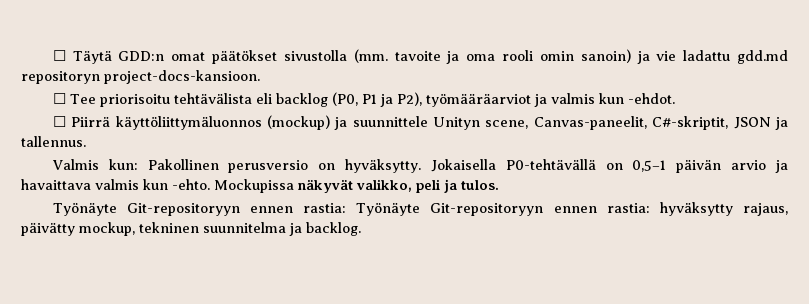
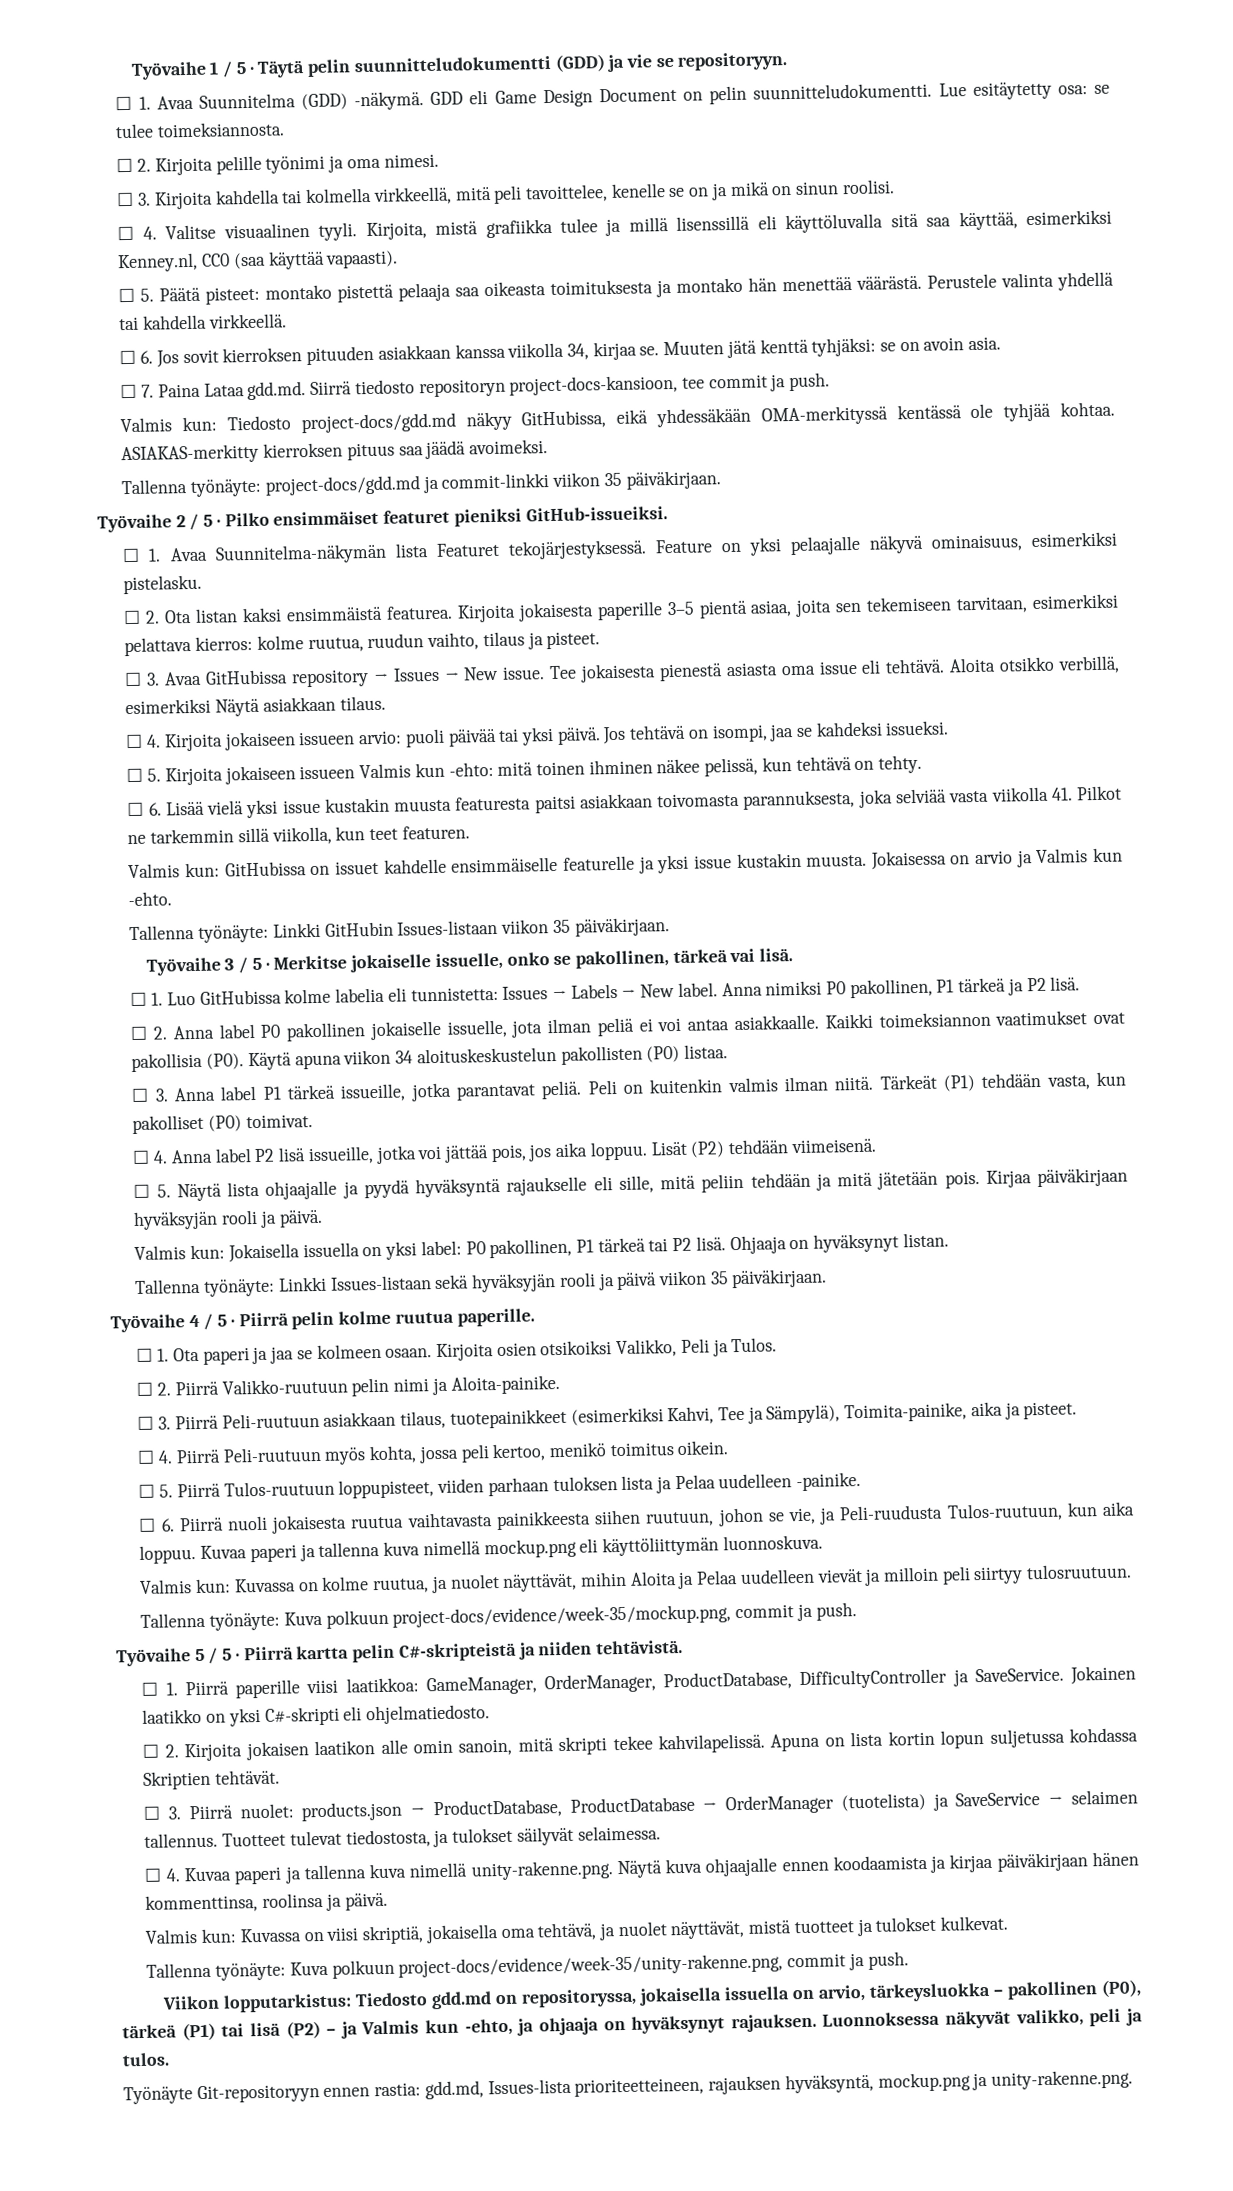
- ☐ Täytä GDD:n omat päätökset sivustolla (mm. tavoite ja oma rooli omin sanoin) ja vie ladattu gdd.md repositoryn project-docs-kansioon.
- ☐ Tee priorisoitu tehtävälista eli backlog (P0, P1 ja P2), työmääräarviot ja valmis kun -ehdot.
- ☐ Piirrä käyttöliittymäluonnos (mockup) ja suunnittele Unityn scene, Canvas-paneelit, C#-skriptit, JSON ja tallennus.
- Valmis kun: Pakollinen perusversio on hyväksytty. Jokaisella P0-tehtävällä on 0,5–1 päivän arvio ja havaittava valmis kun -ehto. Mockupissa näkyvät valikko, peli ja tulos.
+ Työvaihe 1 / 5 · Täytä pelin suunnitteludokumentti (GDD) ja vie se repositoryyn.
+ ☐ 1. Avaa Suunnitelma (GDD) -näkymä. GDD eli Game Design Document on pelin suunnitteludokumentti. Lue esitäytetty osa: se tulee toimeksiannosta.
+ ☐ 2. Kirjoita pelille työnimi ja oma nimesi.
+ ☐ 3. Kirjoita kahdella tai kolmella virkkeellä, mitä peli tavoittelee, kenelle se on ja mikä on sinun roolisi.
+ ☐ 4. Valitse visuaalinen tyyli. Kirjoita, mistä grafiikka tulee ja millä lisenssillä eli käyttöluvalla sitä saa käyttää, esimerkiksi Kenney.nl, CC0 (saa käyttää vapaasti).
+ ☐ 5. Päätä pisteet: montako pistettä pelaaja saa oikeasta toimituksesta ja montako hän menettää väärästä. Perustele valinta yhdellä tai kahdella virkkeellä.
+ ☐ 6. Jos sovit kierroksen pituuden asiakkaan kanssa viikolla 34, kirjaa se. Muuten jätä kenttä tyhjäksi: se on avoin asia.
+ ☐ 7. Paina Lataa gdd.md. Siirrä tiedosto repositoryn project-docs-kansioon, tee commit ja push.
+ Valmis kun: Tiedosto project-docs/gdd.md näkyy GitHubissa, eikä yhdessäkään OMA-merkityssä kentässä ole tyhjää kohtaa. ASIAKAS-merkitty kierroksen pituus saa jäädä avoimeksi.
+ Tallenna työnäyte: project-docs/gdd.md ja commit-linkki viikon 35 päiväkirjaan.
+ Työvaihe 2 / 5 · Pilko ensimmäiset featuret pieniksi GitHub-issueiksi.
+ ☐ 1. Avaa Suunnitelma-näkymän lista Featuret tekojärjestyksessä. Feature on yksi pelaajalle näkyvä ominaisuus, esimerkiksi pistelasku.
+ ☐ 2. Ota listan kaksi ensimmäistä featurea. Kirjoita jokaisesta paperille 3–5 pientä asiaa, joita sen tekemiseen tarvitaan, esimerkiksi pelattava kierros: kolme ruutua, ruudun vaihto, tilaus ja pisteet.
+ ☐ 3. Avaa GitHubissa repository → Issues → New issue. Tee jokaisesta pienestä asiasta oma issue eli tehtävä. Aloita otsikko verbillä, esimerkiksi Näytä asiakkaan tilaus.
+ ☐ 4. Kirjoita jokaiseen issueen arvio: puoli päivää tai yksi päivä. Jos tehtävä on isompi, jaa se kahdeksi issueksi.
+ ☐ 5. Kirjoita jokaiseen issueen Valmis kun -ehto: mitä toinen ihminen näkee pelissä, kun tehtävä on tehty.
+ ☐ 6. Lisää vielä yksi issue kustakin muusta featuresta paitsi asiakkaan toivomasta parannuksesta, joka selviää vasta viikolla 41. Pilkot ne tarkemmin sillä viikolla, kun teet featuren.
+ Valmis kun: GitHubissa on issuet kahdelle ensimmäiselle featurelle ja yksi issue kustakin muusta. Jokaisessa on arvio ja Valmis kun -ehto.
+ Tallenna työnäyte: Linkki GitHubin Issues-listaan viikon 35 päiväkirjaan.
+ Työvaihe 3 / 5 · Merkitse jokaiselle issuelle, onko se pakollinen, tärkeä vai lisä.
+ ☐ 1. Luo GitHubissa kolme labelia eli tunnistetta: Issues → Labels → New label. Anna nimiksi P0 pakollinen, P1 tärkeä ja P2 lisä.
+ ☐ 2. Anna label P0 pakollinen jokaiselle issuelle, jota ilman peliä ei voi antaa asiakkaalle. Kaikki toimeksiannon vaatimukset ovat pakollisia (P0). Käytä apuna viikon 34 aloituskeskustelun pakollisten (P0) listaa.
+ ☐ 3. Anna label P1 tärkeä issueille, jotka parantavat peliä. Peli on kuitenkin valmis ilman niitä. Tärkeät (P1) tehdään vasta, kun pakolliset (P0) toimivat.
+ ☐ 4. Anna label P2 lisä issueille, jotka voi jättää pois, jos aika loppuu. Lisät (P2) tehdään viimeisenä.
+ ☐ 5. Näytä lista ohjaajalle ja pyydä hyväksyntä rajaukselle eli sille, mitä peliin tehdään ja mitä jätetään pois. Kirjaa päiväkirjaan hyväksyjän rooli ja päivä.
+ Valmis kun: Jokaisella issuella on yksi label: P0 pakollinen, P1 tärkeä tai P2 lisä. Ohjaaja on hyväksynyt listan.
+ Tallenna työnäyte: Linkki Issues-listaan sekä hyväksyjän rooli ja päivä viikon 35 päiväkirjaan.
+ Työvaihe 4 / 5 · Piirrä pelin kolme ruutua paperille.
+ ☐ 1. Ota paperi ja jaa se kolmeen osaan. Kirjoita osien otsikoiksi Valikko, Peli ja Tulos.
+ ☐ 2. Piirrä Valikko-ruutuun pelin nimi ja Aloita-painike.
+ ☐ 3. Piirrä Peli-ruutuun asiakkaan tilaus, tuotepainikkeet (esimerkiksi Kahvi, Tee ja Sämpylä), Toimita-painike, aika ja pisteet.
+ ☐ 4. Piirrä Peli-ruutuun myös kohta, jossa peli kertoo, menikö toimitus oikein.
+ ☐ 5. Piirrä Tulos-ruutuun loppupisteet, viiden parhaan tuloksen lista ja Pelaa uudelleen -painike.
+ ☐ 6. Piirrä nuoli jokaisesta ruutua vaihtavasta painikkeesta siihen ruutuun, johon se vie, ja Peli-ruudusta Tulos-ruutuun, kun aika loppuu. Kuvaa paperi ja tallenna kuva nimellä mockup.png eli käyttöliittymän luonnoskuva.
+ Valmis kun: Kuvassa on kolme ruutua, ja nuolet näyttävät, mihin Aloita ja Pelaa uudelleen vievät ja milloin peli siirtyy tulosruutuun.
+ Tallenna työnäyte: Kuva polkuun project-docs/evidence/week-35/mockup.png, commit ja push.
+ Työvaihe 5 / 5 · Piirrä kartta pelin C#-skripteistä ja niiden tehtävistä.
+ ☐ 1. Piirrä paperille viisi laatikkoa: GameManager, OrderManager, ProductDatabase, DifficultyController ja SaveService. Jokainen laatikko on yksi C#-skripti eli ohjelmatiedosto.
+ ☐ 2. Kirjoita jokaisen laatikon alle omin sanoin, mitä skripti tekee kahvilapelissä. Apuna on lista kortin lopun suljetussa kohdassa Skriptien tehtävät.
+ ☐ 3. Piirrä nuolet: products.json → ProductDatabase, ProductDatabase → OrderManager (tuotelista) ja SaveService → selaimen tallennus. Tuotteet tulevat tiedostosta, ja tulokset säilyvät selaimessa.
+ ☐ 4. Kuvaa paperi ja tallenna kuva nimellä unity-rakenne.png. Näytä kuva ohjaajalle ennen koodaamista ja kirjaa päiväkirjaan hänen kommenttinsa, roolinsa ja päivä.
+ Valmis kun: Kuvassa on viisi skriptiä, jokaisella oma tehtävä, ja nuolet näyttävät, mistä tuotteet ja tulokset kulkevat.
+ Tallenna työnäyte: Kuva polkuun project-docs/evidence/week-35/unity-rakenne.png, commit ja push.
+ Viikon lopputarkistus: Tiedosto gdd.md on repositoryssa, jokaisella issuella on arvio, tärkeysluokka – pakollinen (P0), tärkeä (P1) tai lisä (P2) – ja Valmis kun -ehto, ja ohjaaja on hyväksynyt rajauksen. Luonnoksessa näkyvät valikko, peli ja tulos.
- Työnäyte Git-repositoryyn ennen rastia: Työnäyte Git-repositoryyn ennen rastia: hyväksytty rajaus, päivätty mockup, tekninen suunnitelma ja backlog.
+ Työnäyte Git-repositoryyn ennen rastia: gdd.md, Issues-lista prioriteetteineen, rajauksen hyväksyntä, mockup.png ja unity-rakenne.png.

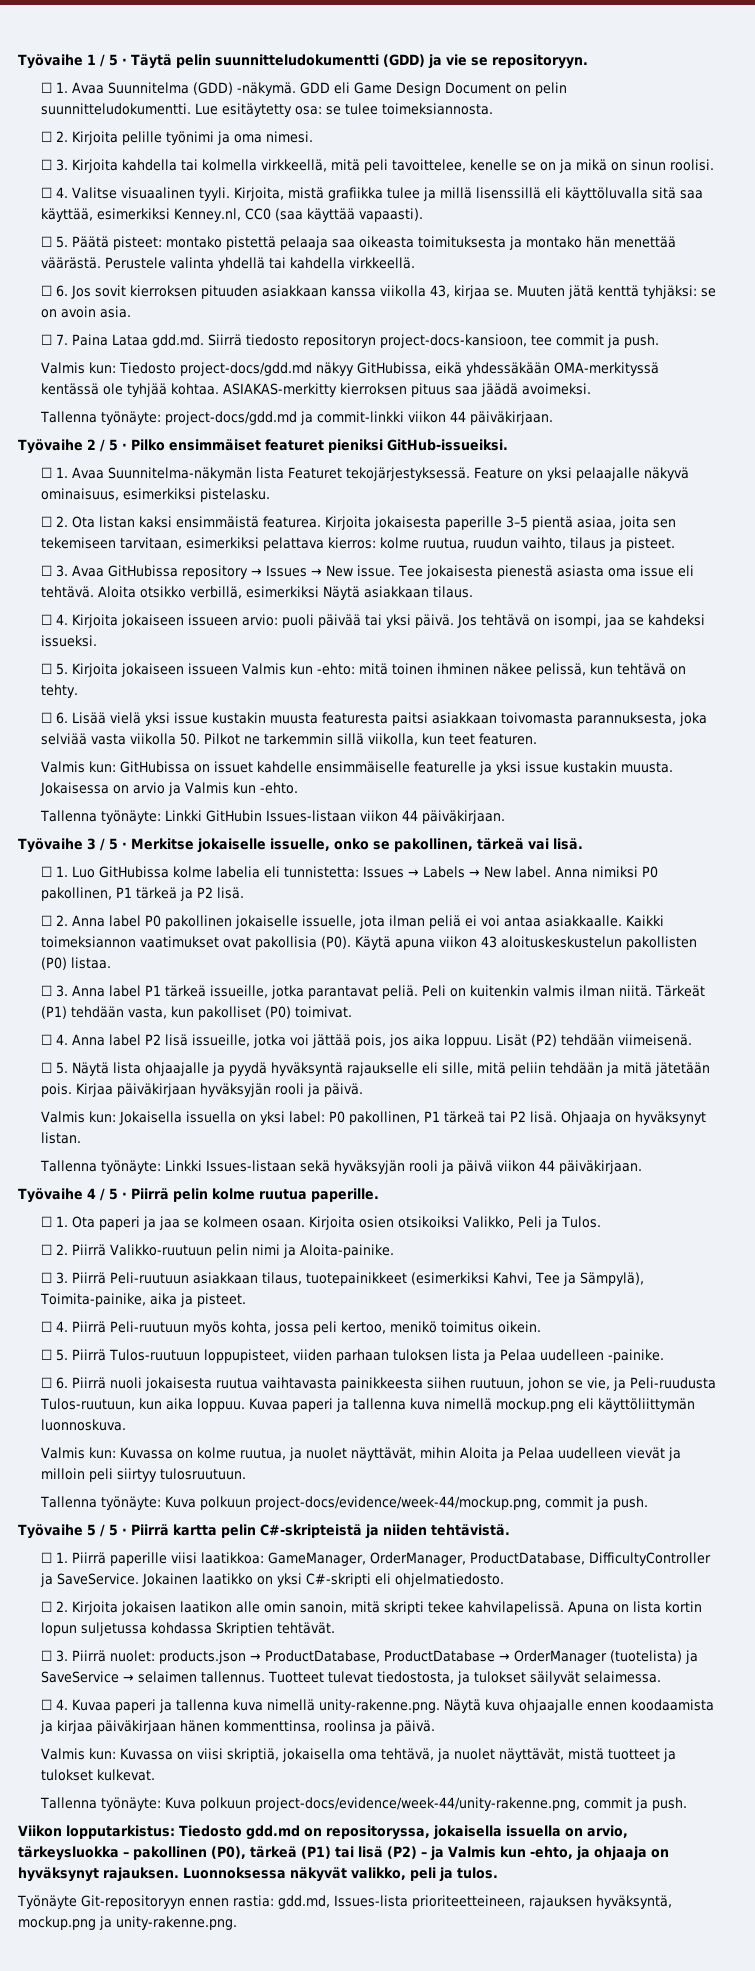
- ☐ 6. Jos sovit kierroksen pituuden asiakkaan kanssa viikolla 34, kirjaa se.
+ ☐ 6. Jos sovit kierroksen pituuden asiakkaan kanssa viikolla 43, kirjaa se.
- Tallenna työnäyte: project-docs/gdd.md ja commit-linkki viikon 35 päiväkirjaan.
+ Tallenna työnäyte: project-docs/gdd.md ja commit-linkki viikon 44 päiväkirjaan.
- ☐ 6. Lisää vielä yksi issue kustakin muusta featuresta paitsi asiakkaan toivomasta parannuksesta, joka selviää vasta viikolla 41. Pilkot ne tarkemmin sillä viikolla, kun teet featuren.
+ ☐ 6. Lisää vielä yksi issue kustakin muusta featuresta paitsi asiakkaan toivomasta parannuksesta, joka selviää vasta viikolla 50. Pilkot ne tarkemmin sillä viikolla, kun teet featuren.
- Tallenna työnäyte: Linkki GitHubin Issues-listaan viikon 35 päiväkirjaan.
+ Tallenna työnäyte: Linkki GitHubin Issues-listaan viikon 44 päiväkirjaan.
- Kaikki toimeksiannon vaatimukset ovat pakollisia (P0). Käytä apuna viikon 34 aloituskeskustelun pakollisten (P0) listaa.
+ Kaikki toimeksiannon vaatimukset ovat pakollisia (P0). Käytä apuna viikon 43 aloituskeskustelun pakollisten (P0) listaa.
- Tallenna työnäyte: Linkki Issues-listaan sekä hyväksyjän rooli ja päivä viikon 35 päiväkirjaan.
+ Tallenna työnäyte: Linkki Issues-listaan sekä hyväksyjän rooli ja päivä viikon 44 päiväkirjaan.
- Tallenna työnäyte: Kuva polkuun project-docs/evidence/week-35/mockup.png, commit ja push.
+ Tallenna työnäyte: Kuva polkuun project-docs/evidence/week-44/mockup.png, commit ja push.
- Tallenna työnäyte: Kuva polkuun project-docs/evidence/week-35/unity-rakenne.png, commit ja push.
+ Tallenna työnäyte: Kuva polkuun project-docs/evidence/week-44/unity-rakenne.png, commit ja push.

